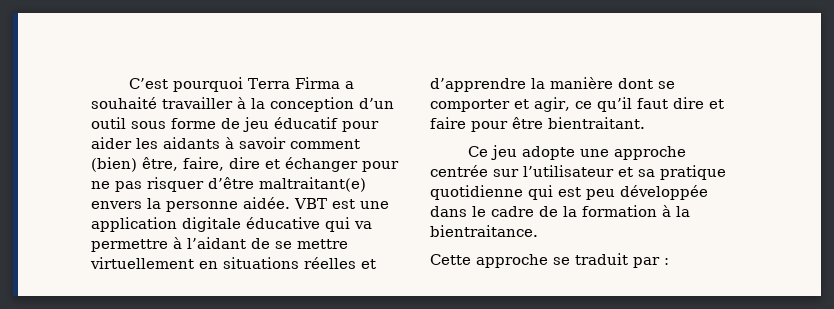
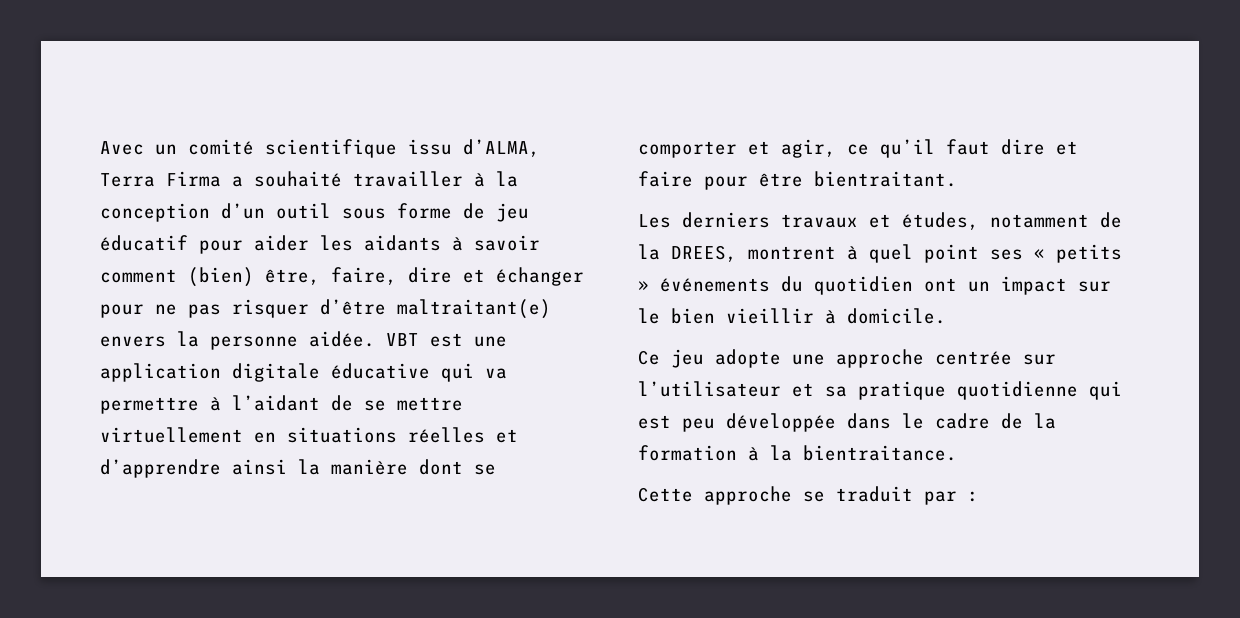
- C’est pourquoi Terra Firma a souhaité travailler à la conception d’un outil sous forme de jeu éducatif pour aider les aidants à savoir comment (bien) être, faire, dire et échanger pour ne pas risquer d’être maltraitant(e) envers la personne aidée.
+ Avec un comité scientifique issu d’ALMA, Terra Firma a souhaité travailler à la conception d’un outil sous forme de jeu éducatif pour aider les aidants à savoir comment (bien) être, faire, dire et échanger pour ne pas risquer d’être maltraitant(e) envers la personne aidée.
- VBT est une application digitale éducative qui va permettre à l’aidant de se mettre virtuellement en situations réelles et d’apprendre la manière dont se comporter et agir, ce qu’il faut dire et faire pour être bientraitant.
+ VBT est une application digitale éducative qui va permettre à l’aidant de se mettre virtuellement en situations réelles et d’apprendre ainsi la manière dont se comporter et agir, ce qu’il faut dire et faire pour être bientraitant.
+ Les derniers travaux et études, notamment de la DREES, montrent à quel point ses « petits » événements du quotidien ont un impact sur le bien vieillir à domicile.

